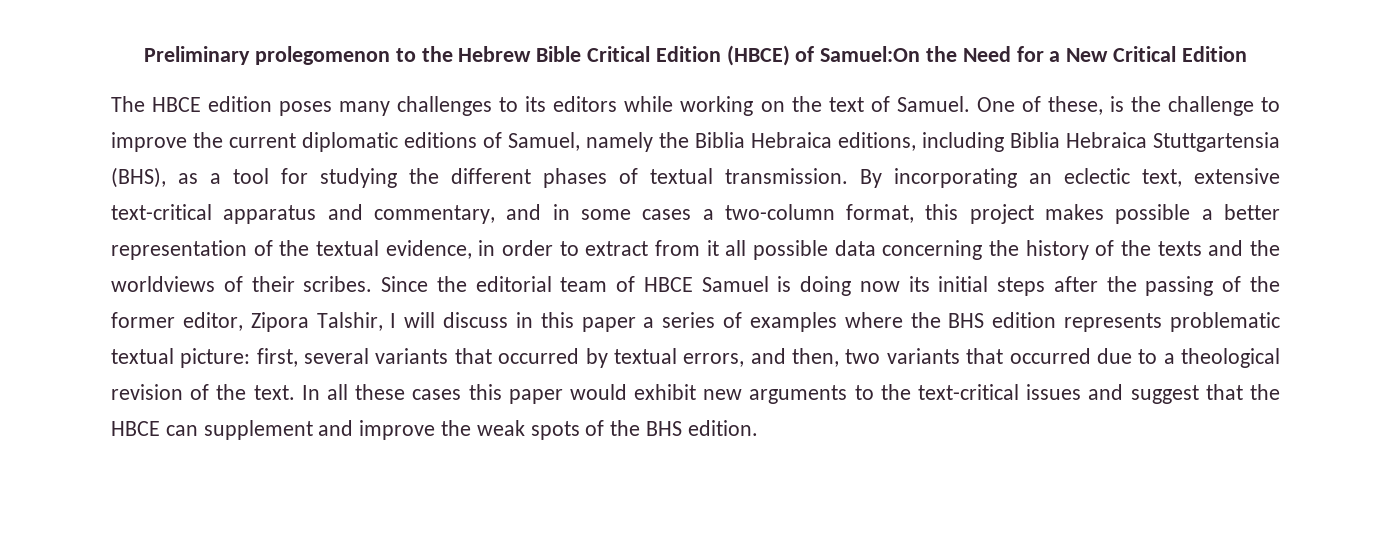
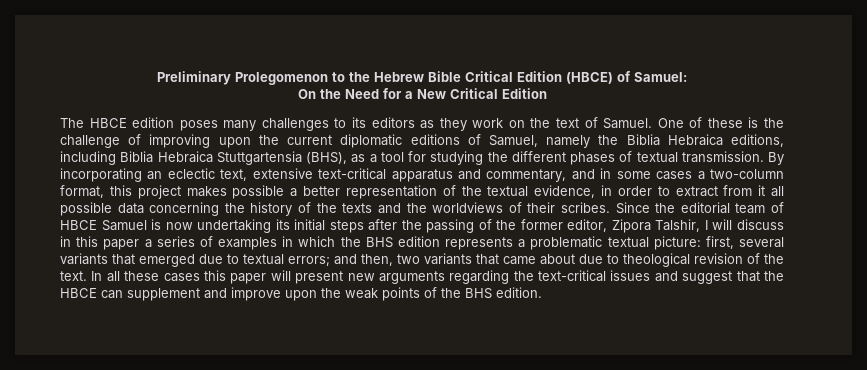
- Preliminary prolegomenon to the Hebrew Bible Critical Edition (HBCE) of Samuel:On the Need for a New Critical Edition
+ Preliminary Prolegomenon to the Hebrew Bible Critical Edition (HBCE) of Samuel:
+ On the Need for a New Critical Edition
- The HBCE edition poses many challenges to its editors while working on the text of Samuel.
+ The HBCE edition poses many challenges to its editors as they work on the text of Samuel.
- One of these, is the challenge to improve the current diplomatic editions of Samuel, namely the Biblia Hebraica editions, including Biblia Hebraica Stuttgartensia (BHS), as a tool for studying the different phases of textual transmission.
+ One of these is the challenge of improving upon the current diplomatic editions of Samuel, namely the Biblia Hebraica editions, including Biblia Hebraica Stuttgartensia (BHS), as a tool for studying the different phases of textual transmission.
- Since the editorial team of HBCE Samuel is doing now its initial steps after the passing of the former editor, Zipora Talshir, I will discuss in this paper a series of examples where the BHS edition represents problematic textual picture: first, several variants that occurred by textual errors, and then, two variants that occurred due to a theological revision of the text.
+ Since the editorial team of HBCE Samuel is now undertaking its initial steps after the passing of the former editor, Zipora Talshir, I will discuss in this paper a series of examples in which the BHS edition represents a problematic textual picture: first, several variants that emerged due to textual errors; and then, two variants that came about due to theological revision of the text.
- In all these cases this paper would exhibit new arguments to the text-critical issues and suggest that the HBCE can supplement and improve the weak spots of the BHS edition.
+ In all these cases this paper will present new arguments regarding the text-critical issues and suggest that the HBCE can supplement and improve upon the weak points of the BHS edition.

